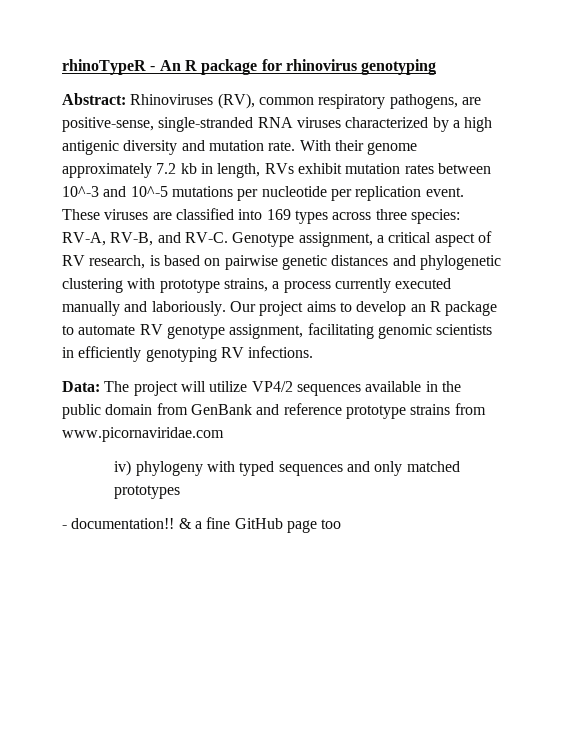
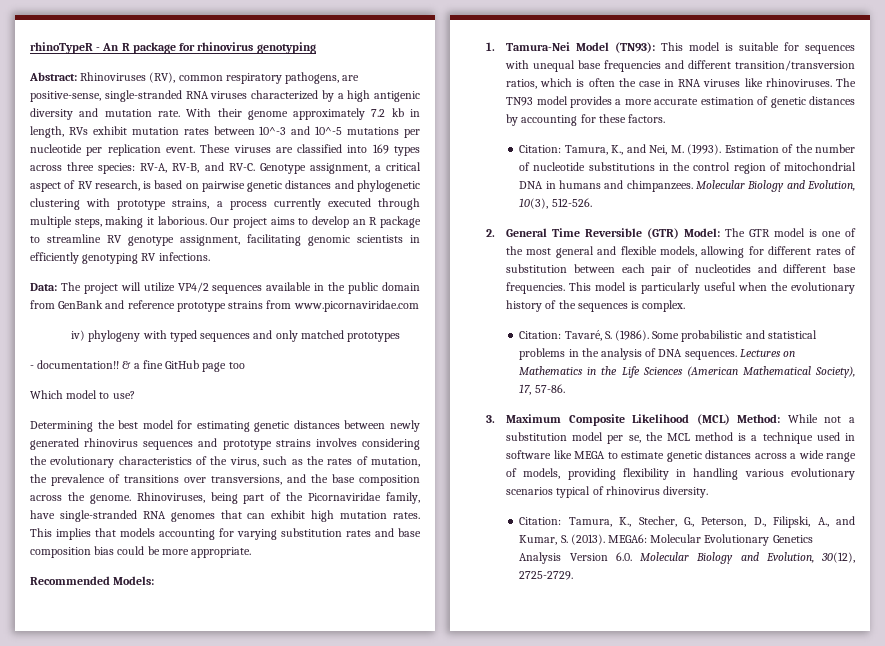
- Genotype assignment, a critical aspect of RV research, is based on pairwise genetic distances and phylogenetic clustering with prototype strains, a process currently executed manually and laboriously.
+ Genotype assignment, a critical aspect of RV research, is based on pairwise genetic distances and phylogenetic clustering with prototype strains, a process currently executed through multiple steps, making it laborious.
- Our project aims to develop an R package to automate RV genotype assignment, facilitating genomic scientists in efficiently genotyping RV infections.
+ Our project aims to develop an R package to streamline RV genotype assignment, facilitating genomic scientists in efficiently genotyping RV infections.
+ Which model to use?
+ Determining the best model for estimating genetic distances between newly generated rhinovirus sequences and prototype strains involves considering the evolutionary characteristics of the virus, such as the rates of mutation, the prevalence of transitions over transversions, and the base composition across the genome. Rhinoviruses, being part of the Picornaviridae family, have single-stranded RNA genomes that can exhibit high mutation rates. This implies that models accounting for varying substitution rates and base composition bias could be more appropriate.
+ Recommended Models:
+ 1. Tamura-Nei Model (TN93): This model is suitable for sequences with unequal base frequencies and different transition/transversion ratios, which is often the case in RNA viruses like rhinoviruses. The TN93 model provides a more accurate estimation of genetic distances by accounting for these factors.
+ Citation: Tamura, K., and Nei, M. (1993). Estimation of the number of nucleotide substitutions in the control region of mitochondrial DNA in humans and chimpanzees. Molecular Biology and Evolution, 10(3), 512-526.
+ 2. General Time Reversible (GTR) Model: The GTR model is one of the most general and flexible models, allowing for different rates of substitution between each pair of nucleotides and different base frequencies. This model is particularly useful when the evolutionary history of the sequences is complex.
+ Citation: Tavaré, S. (1986). Some probabilistic and statistical problems in the analysis of DNA sequences. Lectures on Mathematics in the Life Sciences (American Mathematical Society), 17, 57-86.
+ 3. Maximum Composite Likelihood (MCL) Method: While not a substitution model per se, the MCL method is a technique used in software like MEGA to estimate genetic distances across a wide range of models, providing flexibility in handling various evolutionary scenarios typical of rhinovirus diversity.
+ Citation: Tamura, K., Stecher, G., Peterson, D., Filipski, A., and Kumar, S. (2013). MEGA6: Molecular Evolutionary Genetics Analysis Version 6.0. Molecular Biology and Evolution, 30(12), 2725-2729.

